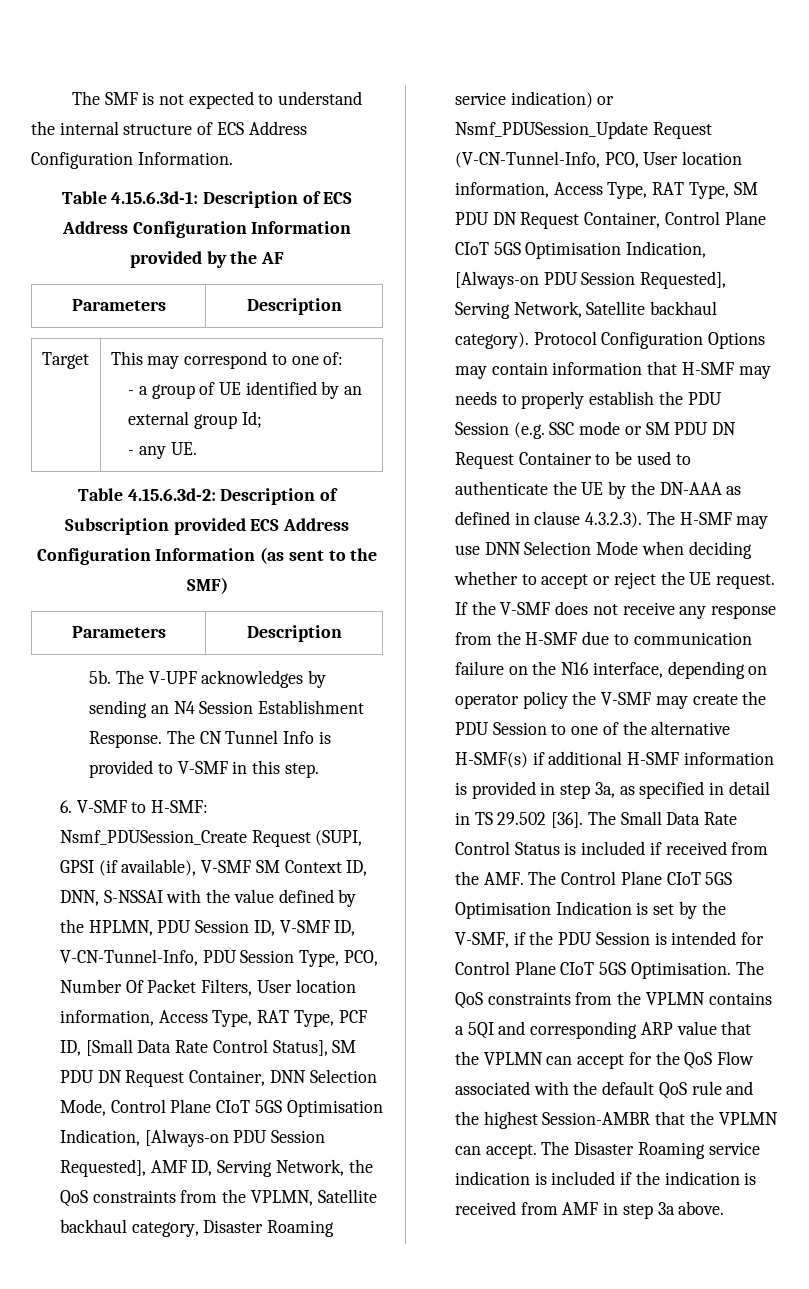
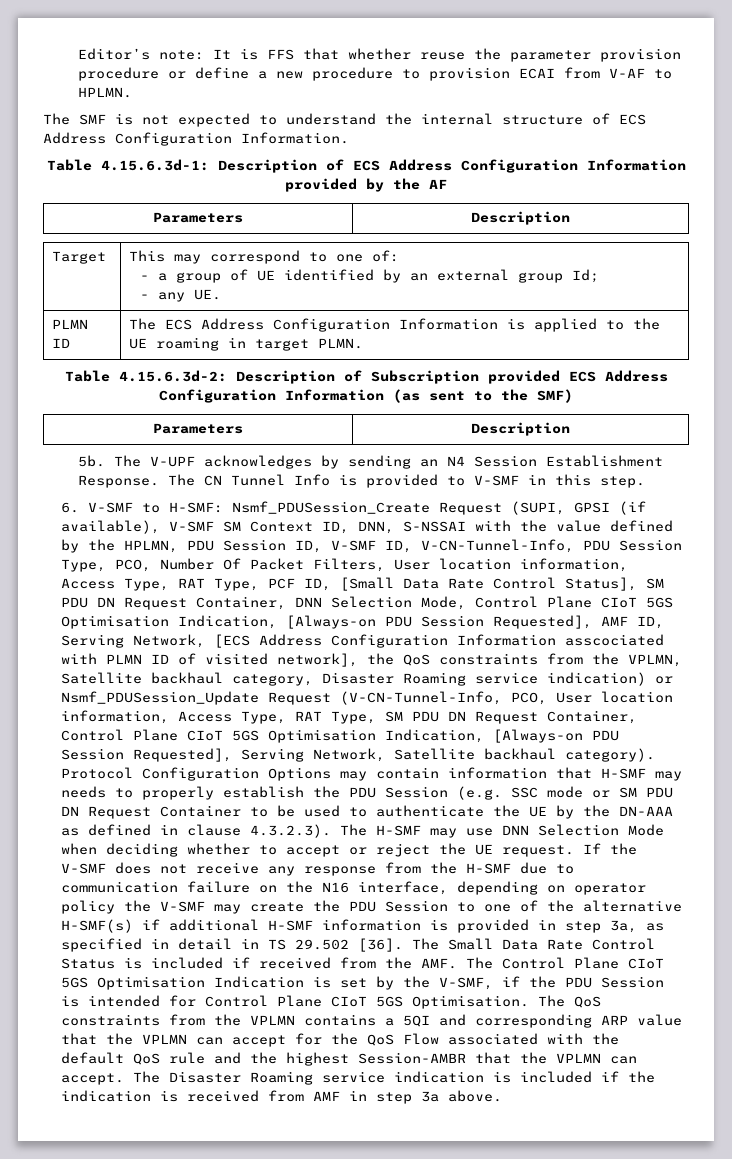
+ Editor’s note: It is FFS that whether reuse the parameter provision procedure or define a new procedure to provision ECAI from V-AF to HPLMN.
+ PLMN ID | The ECS Address Configuration Information is applied to the UE roaming in target PLMN.
- Nsmf_PDUSession_Create Request (SUPI, GPSI (if available), V-SMF SM Context ID, DNN, S-NSSAI with the value defined by the HPLMN, PDU Session ID, V-SMF ID, V-CN-Tunnel-Info, PDU Session Type, PCO, Number Of Packet Filters, User location information, Access Type, RAT Type, PCF ID, [Small Data Rate Control Status], SM PDU DN Request Container, DNN Selection Mode, Control Plane CIoT 5GS Optimisation Indication, [Always-on PDU Session Requested], AMF ID, Serving Network, the QoS constraints from the VPLMN, Satellite backhaul category, Disaster Roaming service indication) or Nsmf_PDUSession_Update Request (V-CN-Tunnel-Info, PCO, User location information, Access Type, RAT Type, SM PDU DN Request Container, Control Plane CIoT 5GS Optimisation Indication, [Always-on PDU Session Requested], Serving Network, Satellite backhaul category).
+ Nsmf_PDUSession_Create Request (SUPI, GPSI (if available), V-SMF SM Context ID, DNN, S-NSSAI with the value defined by the HPLMN, PDU Session ID, V-SMF ID, V-CN-Tunnel-Info, PDU Session Type, PCO, Number Of Packet Filters, User location information, Access Type, RAT Type, PCF ID, [Small Data Rate Control Status], SM PDU DN Request Container, DNN Selection Mode, Control Plane CIoT 5GS Optimisation Indication, [Always-on PDU Session Requested], AMF ID, Serving Network, [ECS Address Configuration Information asscociated with PLMN ID of visited network], the QoS constraints from the VPLMN, Satellite backhaul category, Disaster Roaming service indication) or Nsmf_PDUSession_Update Request (V-CN-Tunnel-Info, PCO, User location information, Access Type, RAT Type, SM PDU DN Request Container, Control Plane CIoT 5GS Optimisation Indication, [Always-on PDU Session Requested], Serving Network, Satellite backhaul category).

